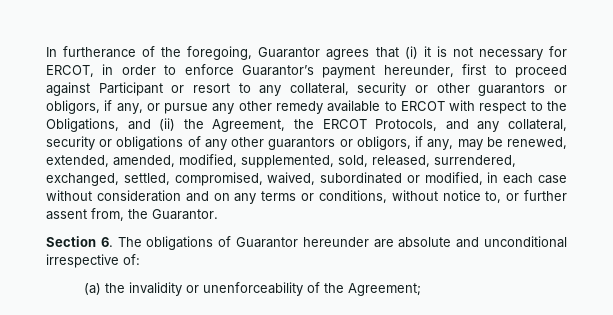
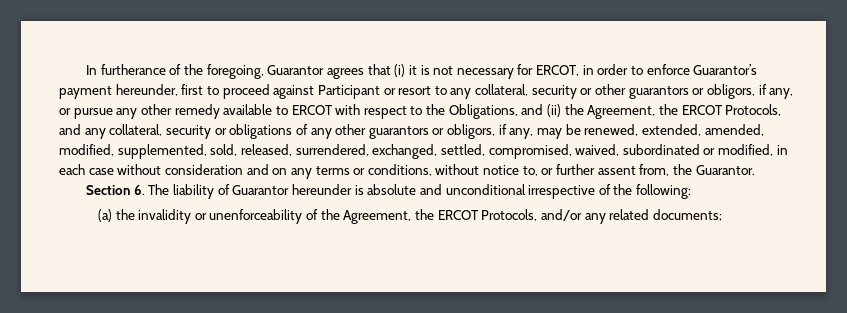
- Section 6. The obligations of Guarantor hereunder are absolute and unconditional irrespective of:
+ Section 6. The liability of Guarantor hereunder is absolute and unconditional irrespective of the following:
- (a) the invalidity or unenforceability of the Agreement;
+ (a) the invalidity or unenforceability of the Agreement, the ERCOT Protocols, and/or any related documents;

